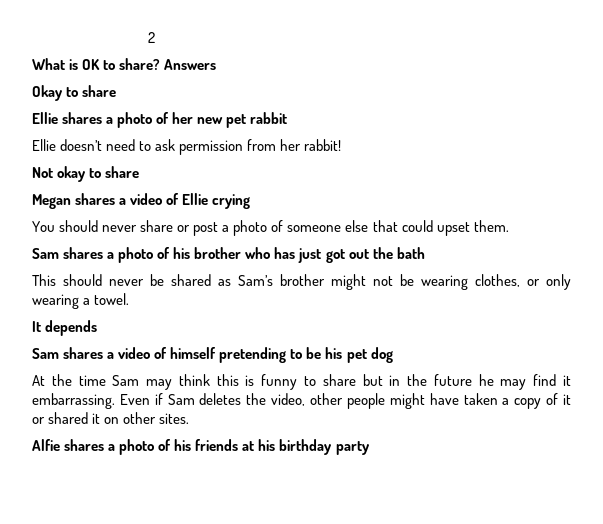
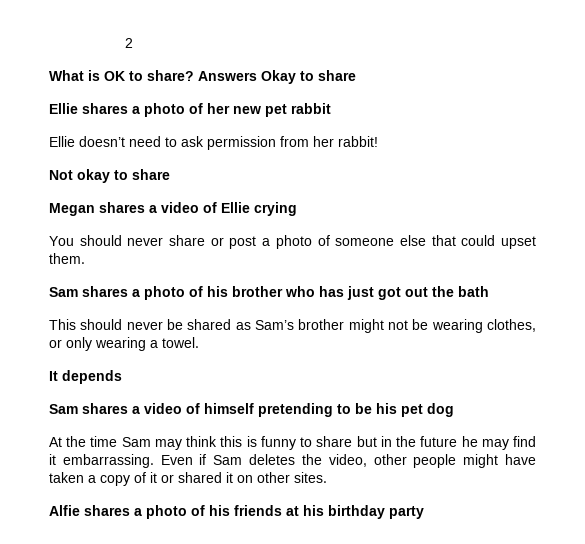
- Answers
- Okay to share
+ Answers Okay to share

